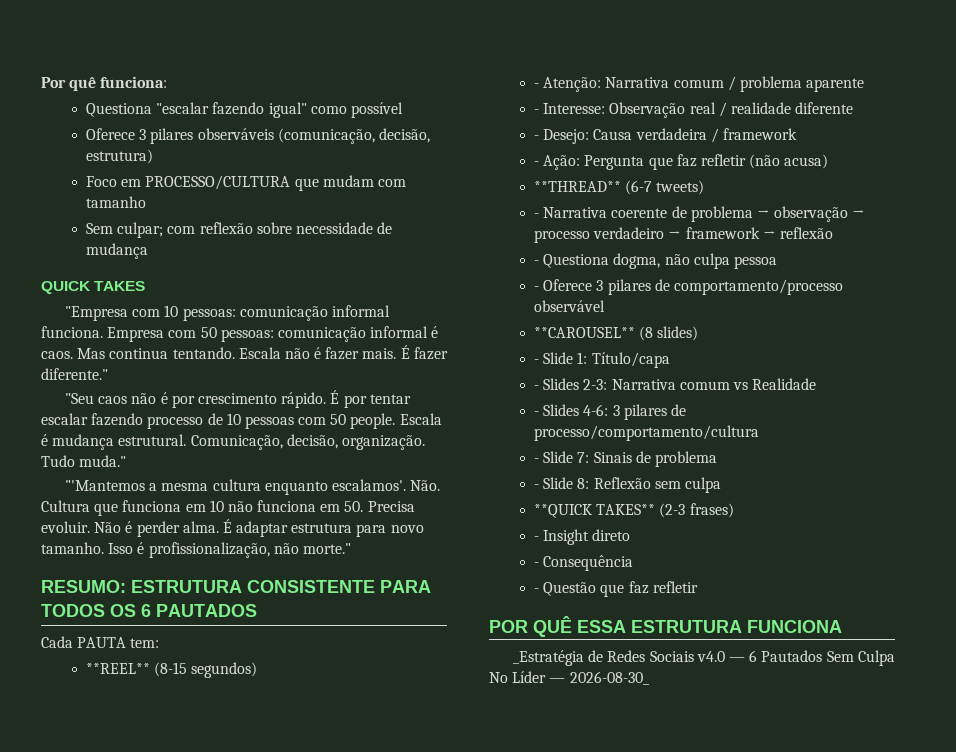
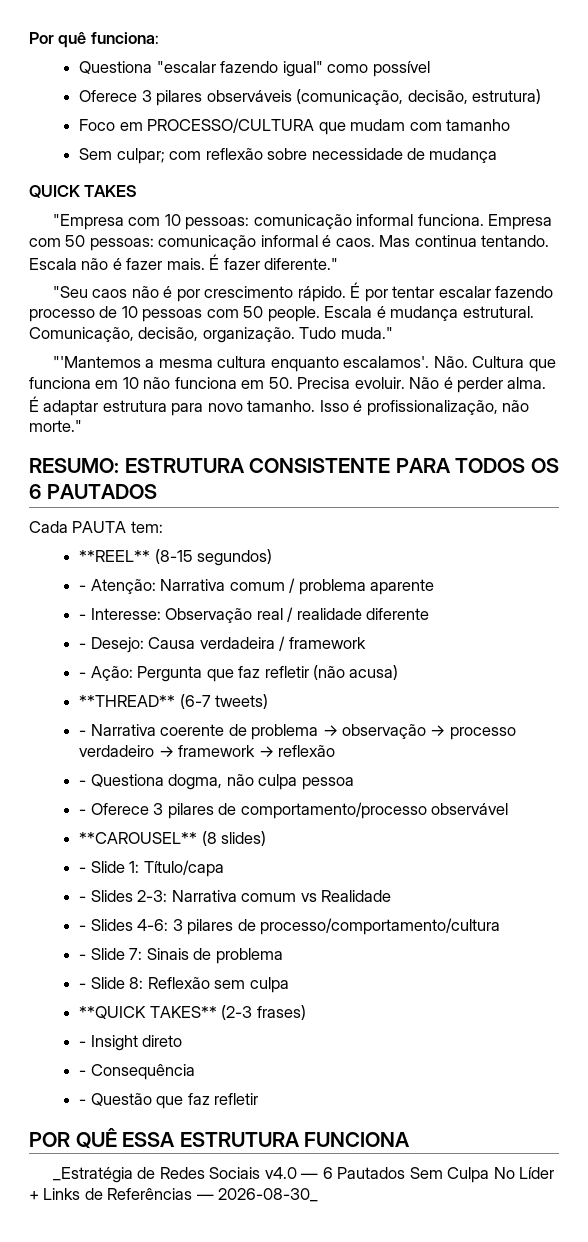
- _Estratégia de Redes Sociais v4.0 — 6 Pautados Sem Culpa No Líder — 2026-08-30_
+ _Estratégia de Redes Sociais v4.0 — 6 Pautados Sem Culpa No Líder + Links de Referências — 2026-08-30_

